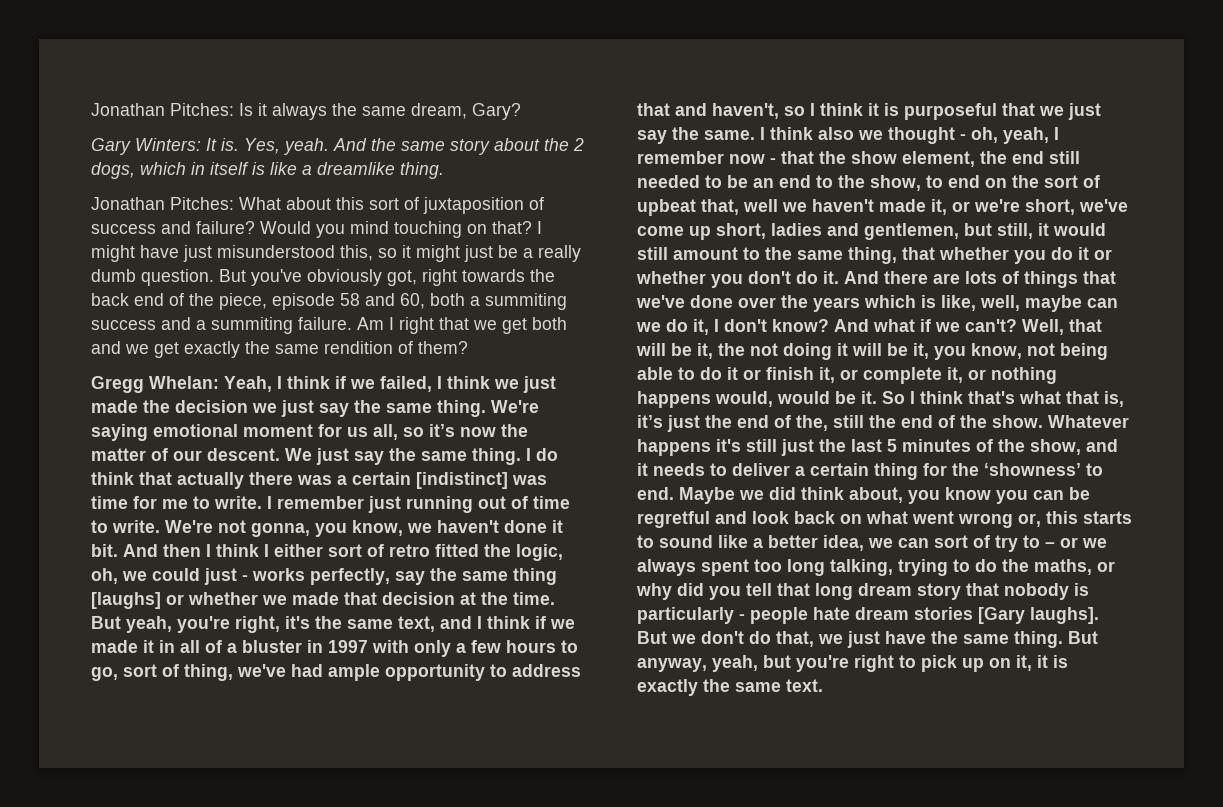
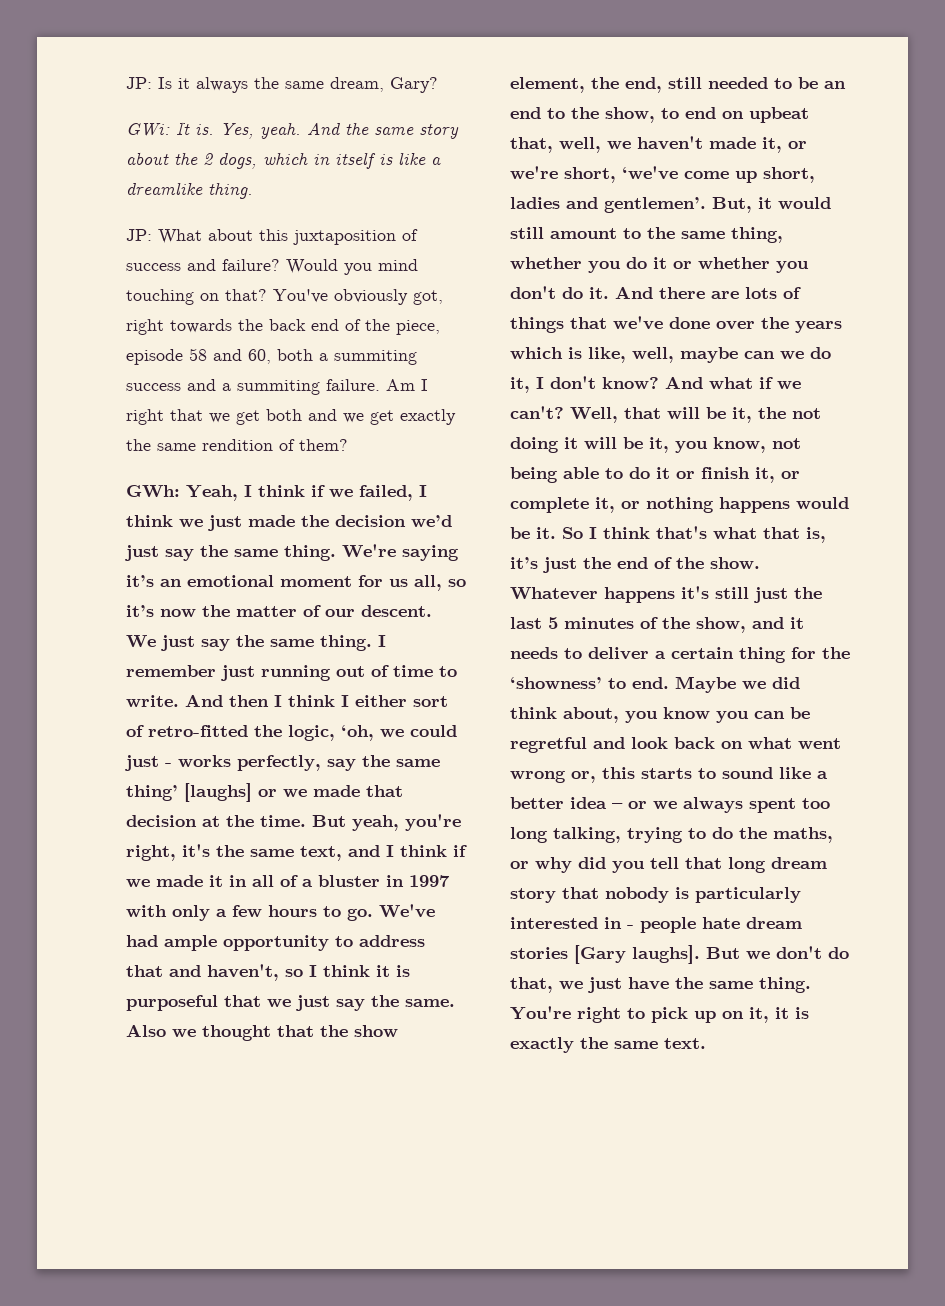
- Jonathan Pitches: Is it always the same dream, Gary?
+ JP: Is it always the same dream, Gary?
- Gary Winters: It is.
+ GWi: It is.
- Jonathan Pitches: What about this sort of juxtaposition of success and failure?
+ JP: What about this juxtaposition of success and failure?
- I might have just misunderstood this, so it might just be a really dumb question. But you've obviously got, right towards the back end of the piece, episode 58 and 60, both a summiting success and a summiting failure.
+ You've obviously got, right towards the back end of the piece, episode 58 and 60, both a summiting success and a summiting failure.
- Gregg Whelan: Yeah, I think if we failed, I think we just made the decision we just say the same thing.
+ GWh: Yeah, I think if we failed, I think we just made the decision we’d just say the same thing.
- We're saying emotional moment for us all, so it’s now the matter of our descent.
+ We're saying it’s an emotional moment for us all, so it’s now the matter of our descent.
- I do think that actually there was a certain [indistinct] was time for me to write. I remember just running out of time to write.
+ I remember just running out of time to write.
- We're not gonna, you know, we haven't done it bit.
- And then I think I either sort of retro fitted the logic, oh, we could just - works perfectly, say the same thing [laughs] or whether we made that decision at the time.
+ And then I think I either sort of retro-fitted the logic, ‘oh, we could just - works perfectly, say the same thing’ [laughs] or we made that decision at the time.
- But yeah, you're right, it's the same text, and I think if we made it in all of a bluster in 1997 with only a few hours to go, sort of thing, we've had ample opportunity to address that and haven't, so I think it is purposeful that we just say the same.
+ But yeah, you're right, it's the same text, and I think if we made it in all of a bluster in 1997 with only a few hours to go. We've had ample opportunity to address that and haven't, so I think it is purposeful that we just say the same.
- I think also we thought - oh, yeah, I remember now - that the show element, the end still needed to be an end to the show, to end on the sort of upbeat that, well we haven't made it, or we're short, we've come up short, ladies and gentlemen, but still, it would still amount to the same thing, that whether you do it or whether you don't do it.
+ Also we thought that the show element, the end, still needed to be an end to the show, to end on upbeat that, well, we haven't made it, or we're short, ‘we've come up short, ladies and gentlemen’. But, it would still amount to the same thing, whether you do it or whether you don't do it.
- Well, that will be it, the not doing it will be it, you know, not being able to do it or finish it, or complete it, or nothing happens would, would be it.
+ Well, that will be it, the not doing it will be it, you know, not being able to do it or finish it, or complete it, or nothing happens would be it.
- So I think that's what that is, it’s just the end of the, still the end of the show.
+ So I think that's what that is, it’s just the end of the show.
- Maybe we did think about, you know you can be regretful and look back on what went wrong or, this starts to sound like a better idea, we can sort of try to – or we always spent too long talking, trying to do the maths, or why did you tell that long dream story that nobody is particularly - people hate dream stories [Gary laughs].
+ Maybe we did think about, you know you can be regretful and look back on what went wrong or, this starts to sound like a better idea – or we always spent too long talking, trying to do the maths, or why did you tell that long dream story that nobody is particularly interested in - people hate dream stories [Gary laughs].
- But anyway, yeah, but you're right to pick up on it, it is exactly the same text.
+ You're right to pick up on it, it is exactly the same text.

